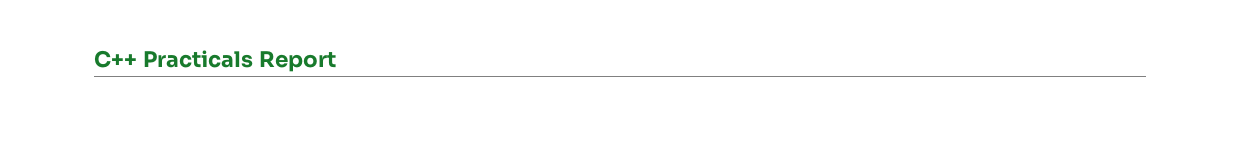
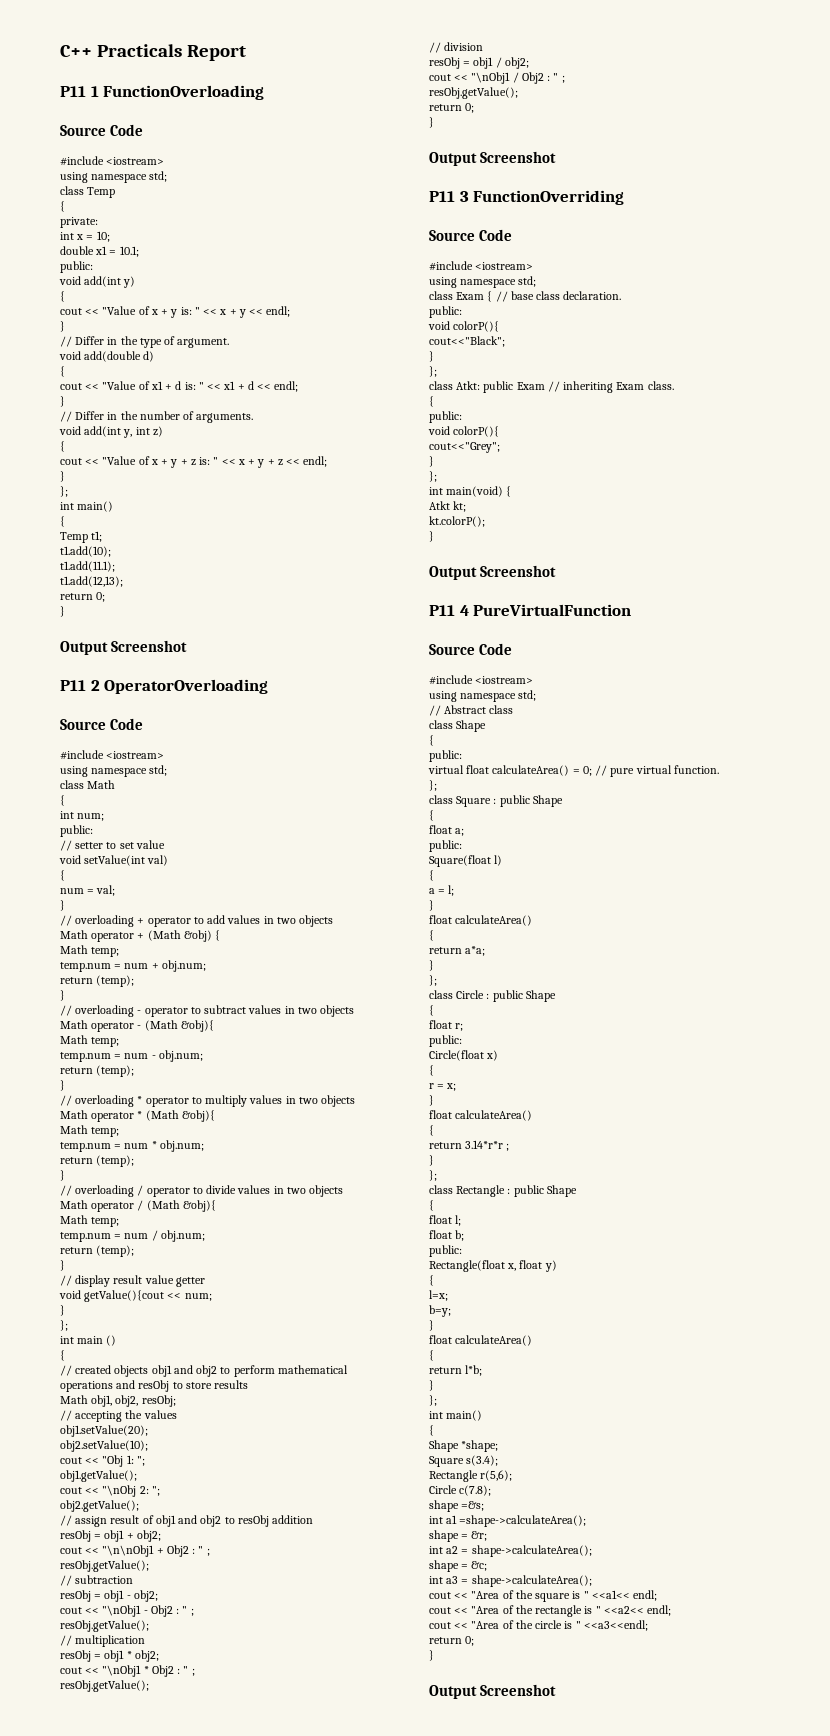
+ P11 1 FunctionOverloading
+ Source Code
+ #include <iostream>
+ using namespace std;
+ class Temp
+ {
+ private:
+ int x = 10;
+ double x1 = 10.1;
+ public:
+ void add(int y)
+ {
+ cout << "Value of x + y is: " << x + y << endl;
+ }
+ // Differ in the type of argument.
+ void add(double d)
+ {
+ cout << "Value of x1 + d is: " << x1 + d << endl;
+ }
+ // Differ in the number of arguments.
+ void add(int y, int z)
+ {
+ cout << "Value of x + y + z is: " << x + y + z << endl;
+ }
+ };
+ int main()
+ {
+ Temp t1;
+ t1.add(10);
+ t1.add(11.1);
+ t1.add(12,13);
+ return 0;
+ }
+ Output Screenshot
+ P11 2 OperatorOverloading
+ Source Code
+ #include <iostream>
+ using namespace std;
+ class Math
+ {
+ int num;
+ public:
+ // setter to set value
+ void setValue(int val)
+ {
+ num = val;
+ }
+ // overloading + operator to add values in two objects
+ Math operator + (Math &obj) {
+ Math temp;
+ temp.num = num + obj.num;
+ return (temp);
+ }
+ // overloading - operator to subtract values in two objects
+ Math operator - (Math &obj){
+ Math temp;
+ temp.num = num - obj.num;
+ return (temp);
+ }
+ // overloading * operator to multiply values in two objects
+ Math operator * (Math &obj){
+ Math temp;
+ temp.num = num * obj.num;
+ return (temp);
+ }
+ // overloading / operator to divide values in two objects
+ Math operator / (Math &obj){
+ Math temp;
+ temp.num = num / obj.num;
+ return (temp);
+ }
+ // display result value getter
+ void getValue(){cout << num;
+ }
+ };
+ int main ()
+ {
+ // created objects obj1 and obj2 to perform mathematical operations and resObj to store results
+ Math obj1, obj2, resObj;
+ // accepting the values
+ obj1.setValue(20);
+ obj2.setValue(10);
+ cout << "Obj 1: ";
+ obj1.getValue();
+ cout << "\nObj 2: ";
+ obj2.getValue();
+ // assign result of obj1 and obj2 to resObj addition
+ resObj = obj1 + obj2;
+ cout << "\n\nObj1 + Obj2 : " ;
+ resObj.getValue();
+ // subtraction
+ resObj = obj1 - obj2;
+ cout << "\nObj1 - Obj2 : " ;
+ resObj.getValue();
+ // multiplication
+ resObj = obj1 * obj2;
+ cout << "\nObj1 * Obj2 : " ;
+ resObj.getValue();
+ // division
+ resObj = obj1 / obj2;
+ cout << "\nObj1 / Obj2 : " ;
+ resObj.getValue();
+ return 0;
+ }
+ Output Screenshot
+ P11 3 FunctionOverriding
+ Source Code
+ #include <iostream>
+ using namespace std;
+ class Exam { // base class declaration.
+ public:
+ void colorP(){
+ cout<<"Black";
+ }
+ };
+ class Atkt: public Exam // inheriting Exam class.
+ {
+ public:
+ void colorP(){
+ cout<<"Grey";
+ }
+ };
+ int main(void) {
+ Atkt kt;
+ kt.colorP();
+ }
+ Output Screenshot
+ P11 4 PureVirtualFunction
+ Source Code
+ #include <iostream>
+ using namespace std;
+ // Abstract class
+ class Shape
+ {
+ public:
+ virtual float calculateArea() = 0; // pure virtual function.
+ };
+ class Square : public Shape
+ {
+ float a;
+ public:
+ Square(float l)
+ {
+ a = l;
+ }
+ float calculateArea()
+ {
+ return a*a;
+ }
+ };
+ class Circle : public Shape
+ {
+ float r;
+ public:
+ Circle(float x)
+ {
+ r = x;
+ }
+ float calculateArea()
+ {
+ return 3.14*r*r ;
+ }
+ };
+ class Rectangle : public Shape
+ {
+ float l;
+ float b;
+ public:
+ Rectangle(float x, float y)
+ {
+ l=x;
+ b=y;
+ }
+ float calculateArea()
+ {
+ return l*b;
+ }
+ };
+ int main()
+ {
+ Shape *shape;
+ Square s(3.4);
+ Rectangle r(5,6);
+ Circle c(7.8);
+ shape =&s;
+ int a1 =shape->calculateArea();
+ shape = &r;
+ int a2 = shape->calculateArea();
+ shape = &c;
+ int a3 = shape->calculateArea();
+ cout << "Area of the square is " <<a1<< endl;
+ cout << "Area of the rectangle is " <<a2<< endl;
+ cout << "Area of the circle is " <<a3<<endl;
+ return 0;
+ }
+ Output Screenshot

